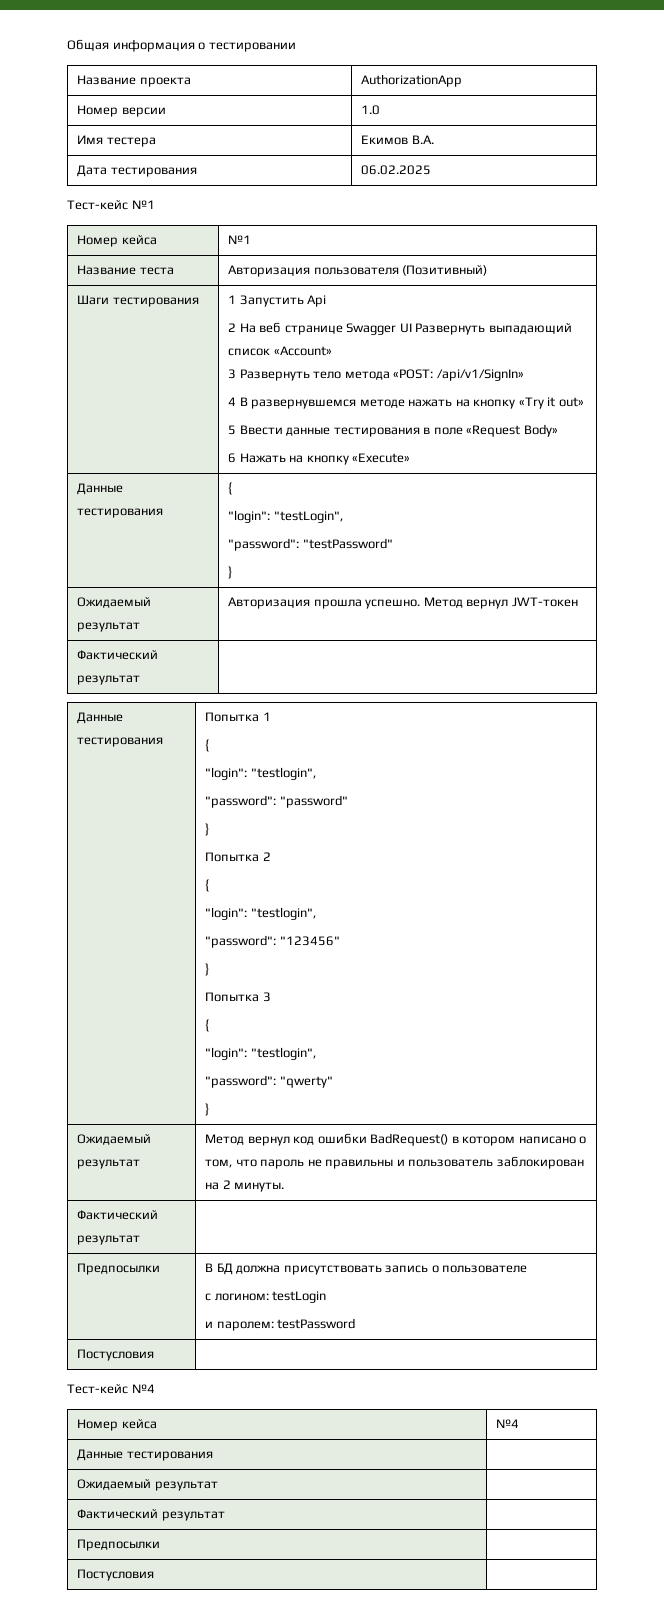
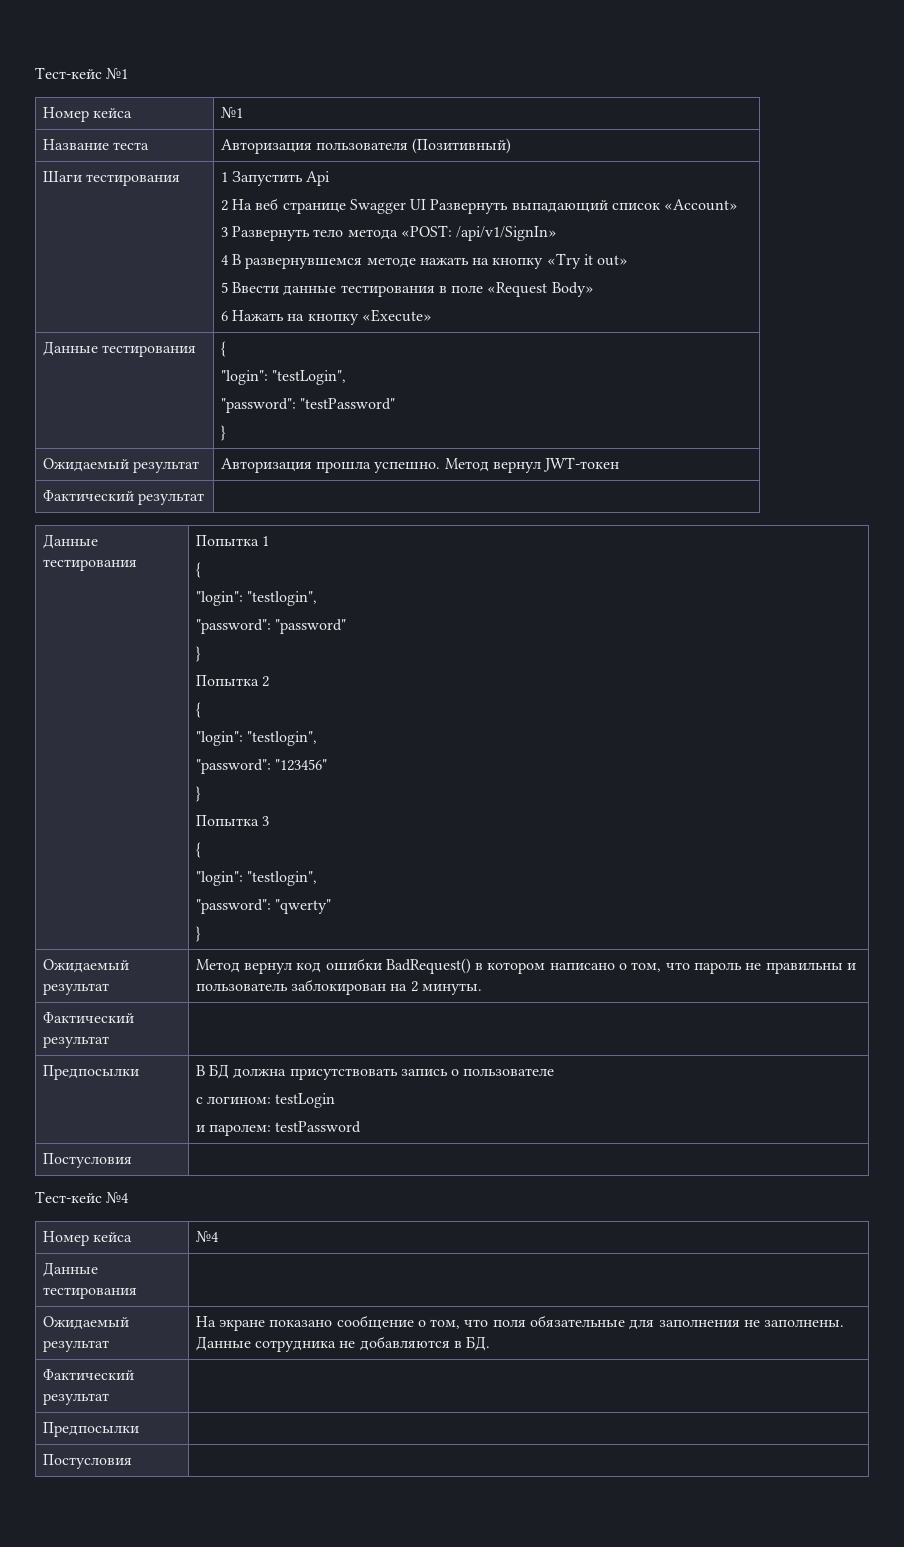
- Общая информация о тестировании
- Название проекта | AuthorizationApp
- Номер версии | 1.0
- Имя тестера | Екимов В.А.
- Дата тестирования | 06.02.2025
  Номер кейса | №4
  Данные тестирования |
- Ожидаемый результат |
+ Ожидаемый результат | На экране показано сообщение о том, что поля обязательные для заполнения не заполнены. Данные сотрудника не добавляются в БД.

